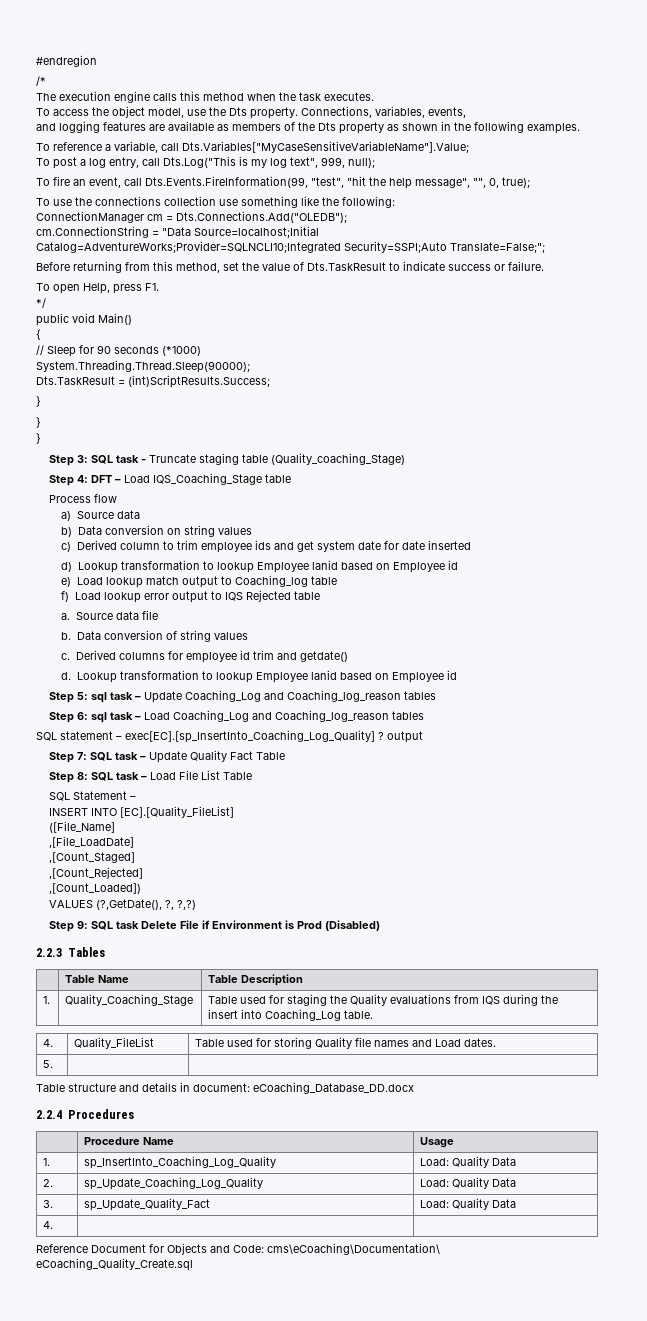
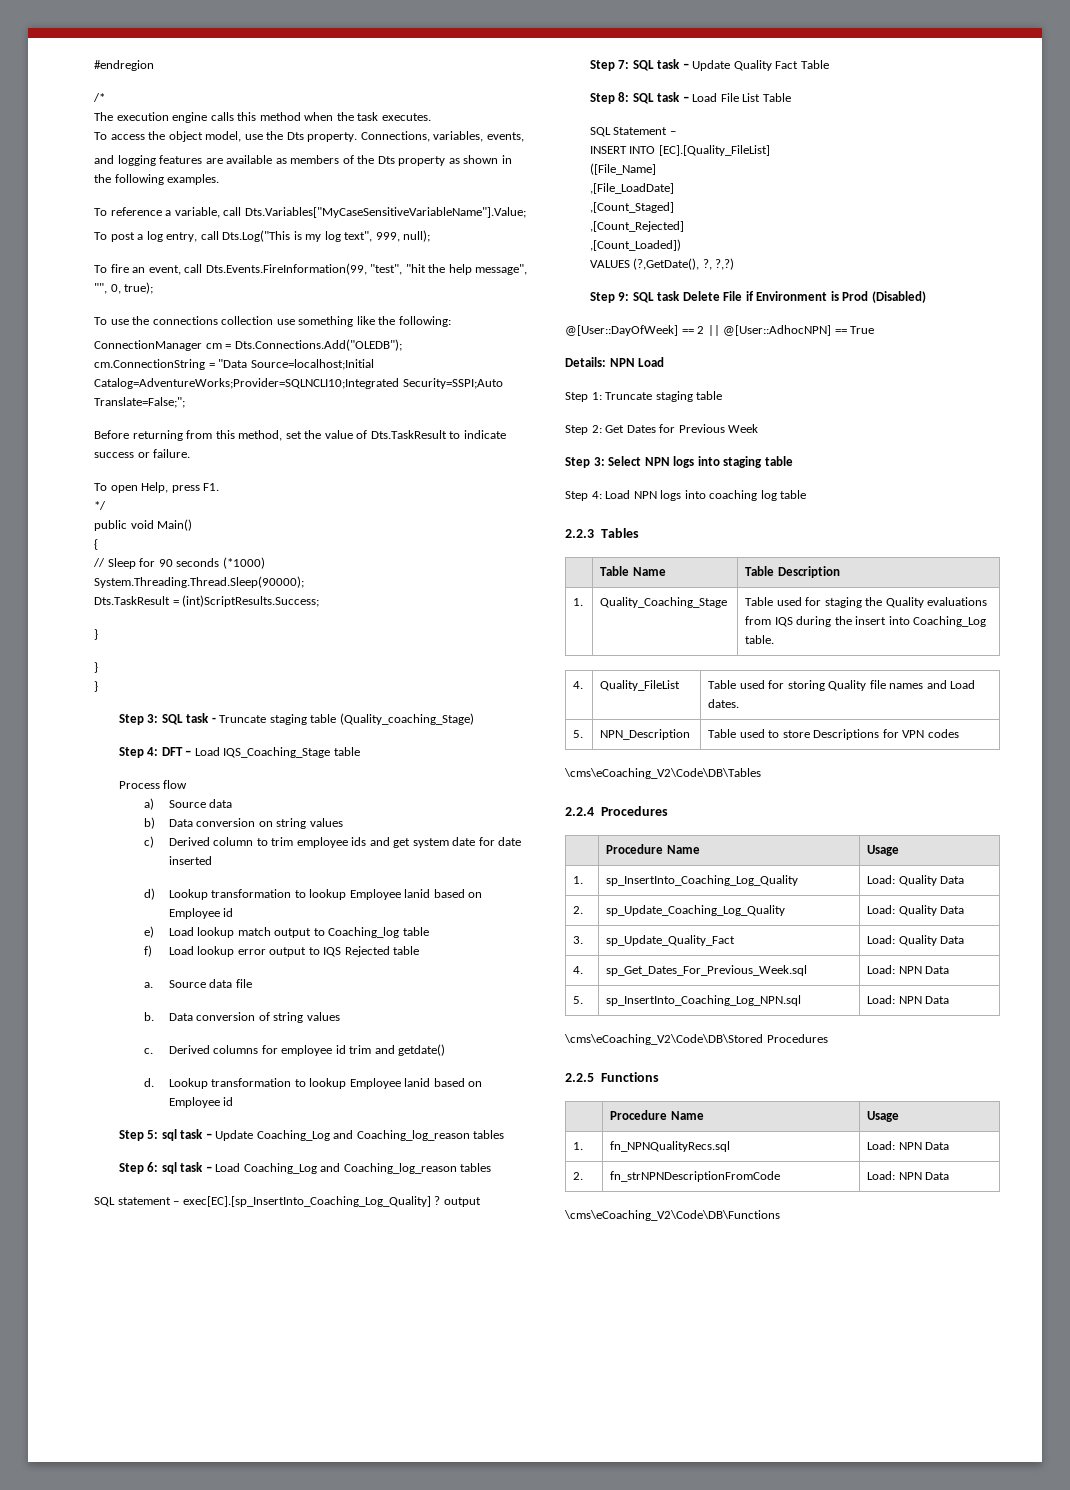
+ @[User::DayOfWeek] == 2 || @[User::AdhocNPN] == True
+ Details: NPN Load
+ Step 1: Truncate staging table
+ Step 2: Get Dates for Previous Week
+ Step 3: Select NPN logs into staging table
+ Step 4: Load NPN logs into coaching log table
- 5. | |
- Table structure and details in document: eCoaching_Database_DD.docx
+ 5. | NPN_Description | Table used to store Descriptions for VPN codes
+ \cms\eCoaching_V2\Code\DB\Tables
- 4. | |
- Reference Document for Objects and Code: cms\eCoaching\Documentation\ eCoaching_Quality_Create.sql
+ 4. | sp_Get_Dates_For_Previous_Week.sql | Load: NPN Data
+ 5. | sp_InsertInto_Coaching_Log_NPN.sql | Load: NPN Data
+ \cms\eCoaching_V2\Code\DB\Stored Procedures
+ 2.2.5 Functions
+ | Procedure Name | Usage
+ 1. | fn_NPNQualityRecs.sql | Load: NPN Data
+ 2. | fn_strNPNDescriptionFromCode | Load: NPN Data
+ \cms\eCoaching_V2\Code\DB\Functions

